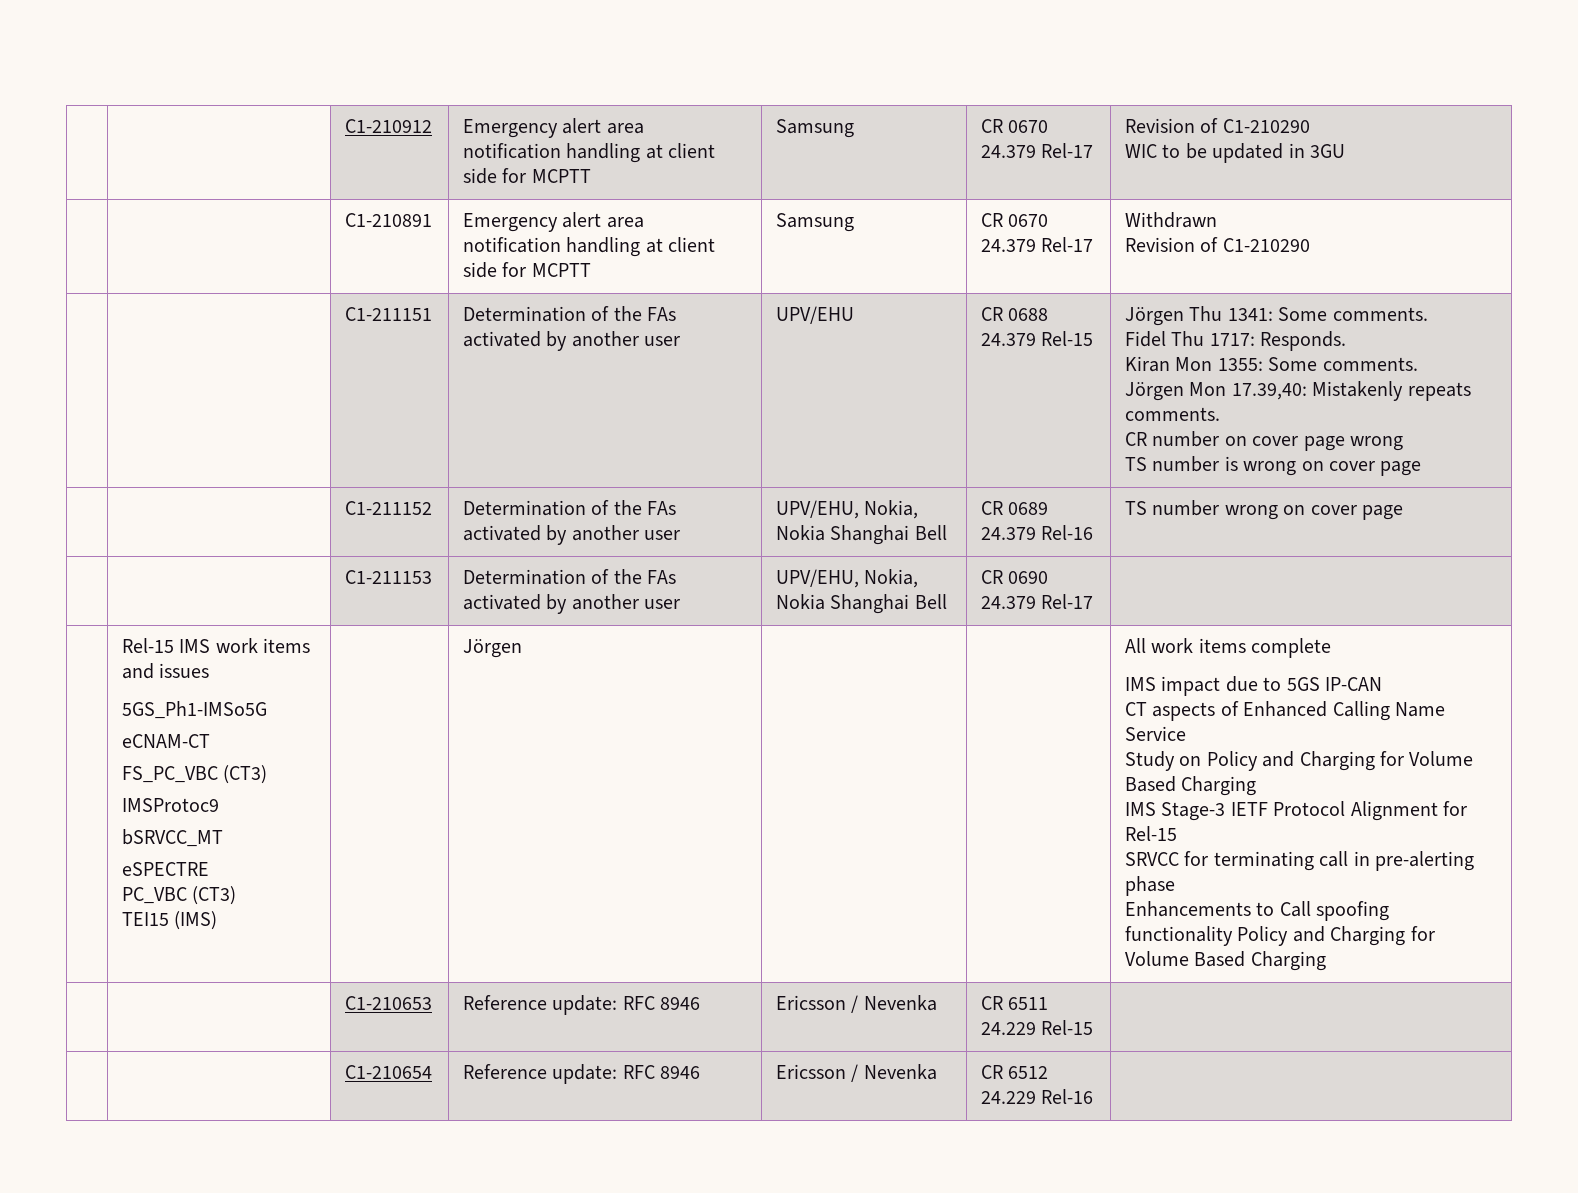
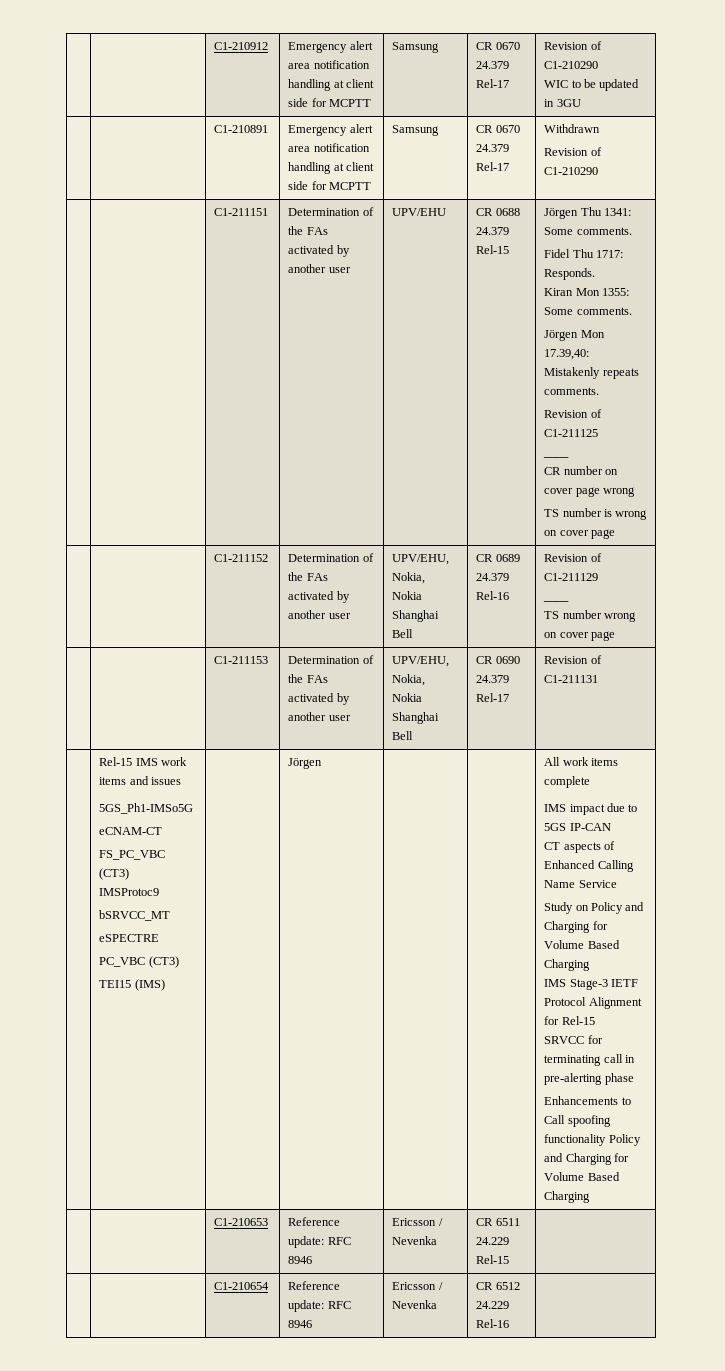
+ Revision of C1-211125
+ ____
- | | C1-211152 | Determination of the FAs activated by another user | UPV/EHU, Nokia, Nokia Shanghai Bell | CR 0689 24.379 Rel-16 | TS number wrong on cover page
+ | | C1-211152 | Determination of the FAs activated by another user | UPV/EHU, Nokia, Nokia Shanghai Bell | CR 0689 24.379 Rel-16 | Revision of C1-211129
+ ____
+ TS number wrong on cover page
- | | C1-211153 | Determination of the FAs activated by another user | UPV/EHU, Nokia, Nokia Shanghai Bell | CR 0690 24.379 Rel-17 |
+ | | C1-211153 | Determination of the FAs activated by another user | UPV/EHU, Nokia, Nokia Shanghai Bell | CR 0690 24.379 Rel-17 | Revision of C1-211131

